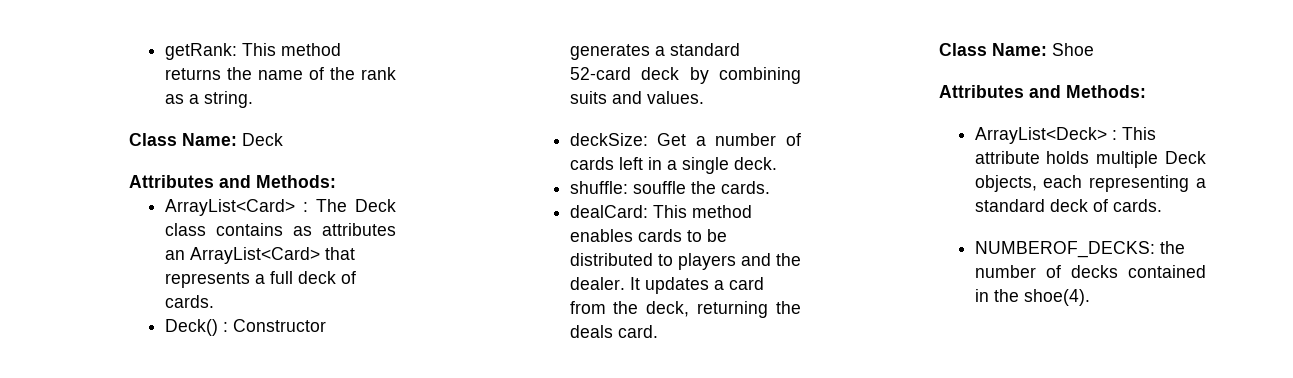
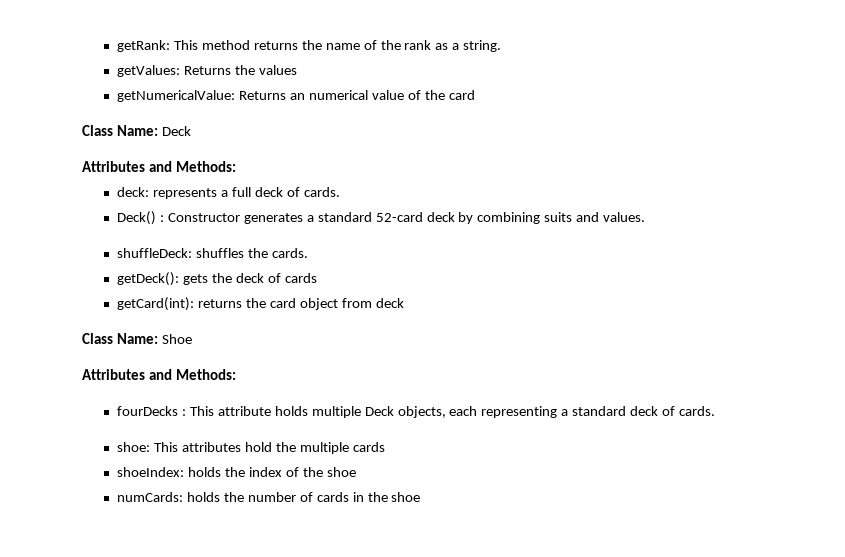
+ getValues: Returns the values
+ getNumericalValue: Returns an numerical value of the card
- ArrayList<Card> : The Deck class contains as attributes an ArrayList<Card> that represents a full deck of cards.
+ deck: represents a full deck of cards.
- deckSize: Get a number of cards left in a single deck.
- shuffle: souffle the cards.
- dealCard: This method enables cards to be distributed to players and the dealer. It updates a card from the deck, returning the deals card.
+ shuffleDeck: shuffles the cards.
+ getDeck(): gets the deck of cards
+ getCard(int): returns the card object from deck
- ArrayList<Deck> : This attribute holds multiple Deck objects, each representing a standard deck of cards.
+ fourDecks : This attribute holds multiple Deck objects, each representing a standard deck of cards.
- NUMBEROF_DECKS: the number of decks contained in the shoe(4).
+ shoe: This attributes hold the multiple cards
+ shoeIndex: holds the index of the shoe
+ numCards: holds the number of cards in the shoe

